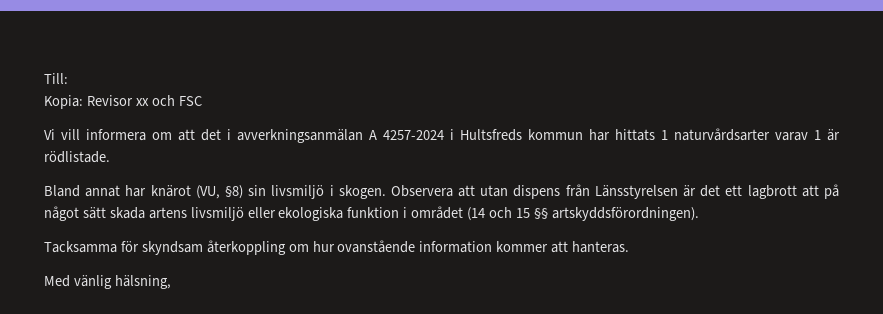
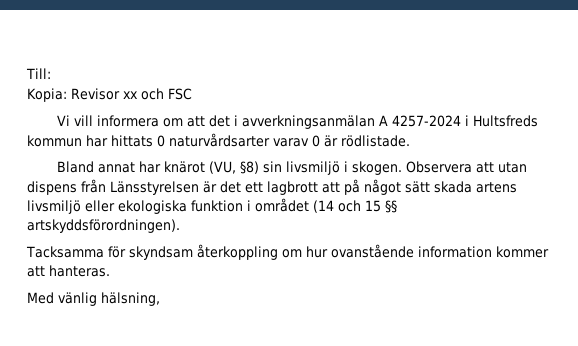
- Vi vill informera om att det i avverkningsanmälan A 4257-2024 i Hultsfreds kommun har hittats 1 naturvårdsarter varav 1 är rödlistade.
+ Vi vill informera om att det i avverkningsanmälan A 4257-2024 i Hultsfreds kommun har hittats 0 naturvårdsarter varav 0 är rödlistade.

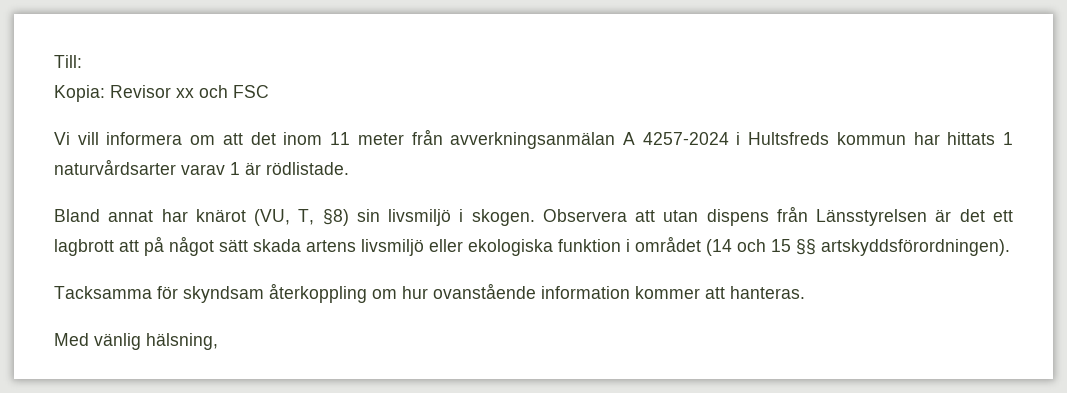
- Vi vill informera om att det i avverkningsanmälan A 4257-2024 i Hultsfreds kommun har hittats 0 naturvårdsarter varav 0 är rödlistade.
+ Vi vill informera om att det inom 11 meter från avverkningsanmälan A 4257-2024 i Hultsfreds kommun har hittats 1 naturvårdsarter varav 1 är rödlistade.
- Bland annat har knärot (VU, §8) sin livsmiljö i skogen.
+ Bland annat har knärot (VU, T, §8) sin livsmiljö i skogen.

